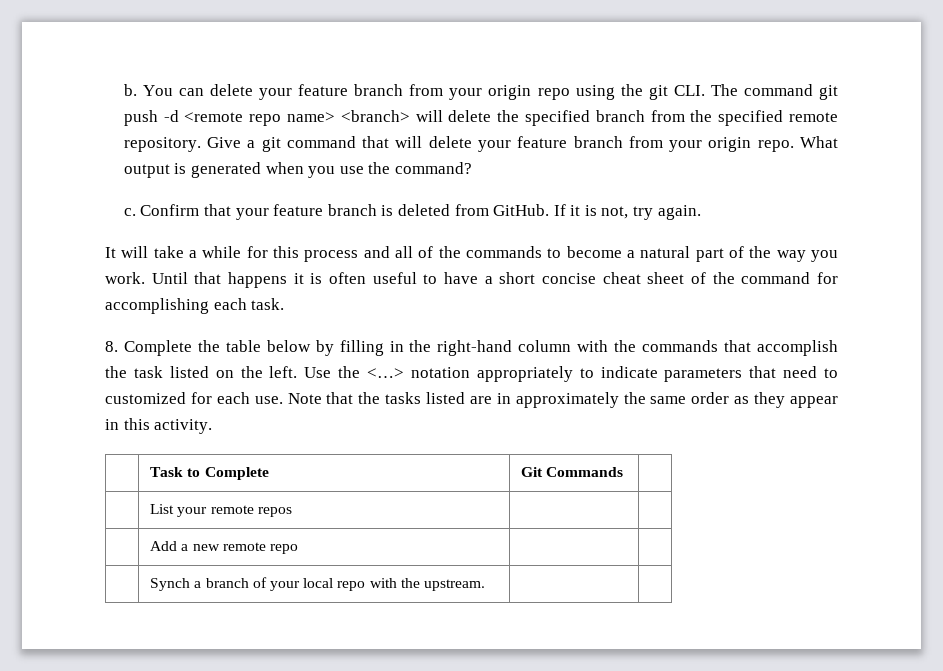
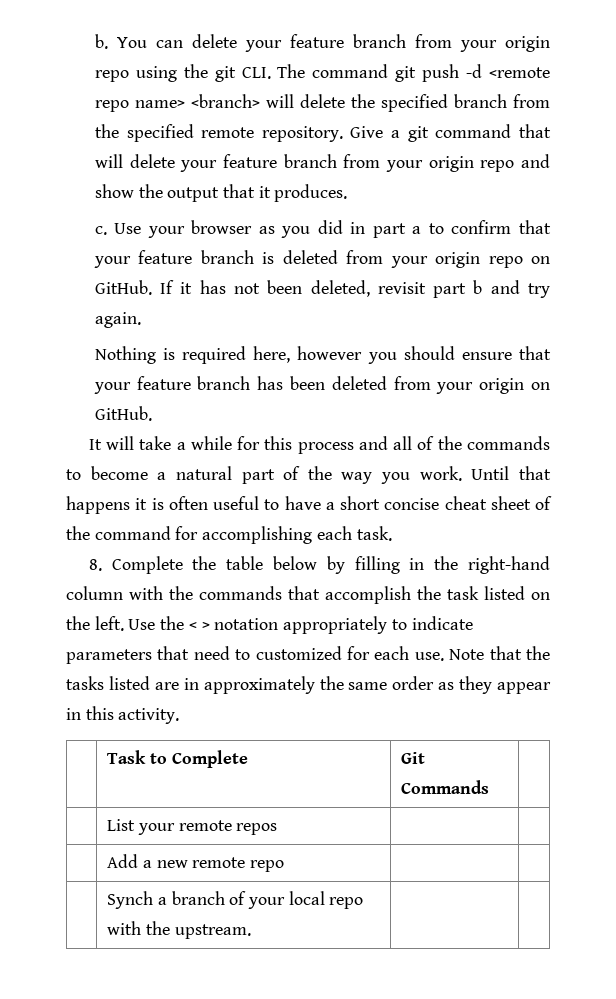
- Give a git command that will delete your feature branch from your origin repo. What output is generated when you use the command?
- c. Confirm that your feature branch is deleted from GitHub. If it is not, try again.
+ Give a git command that will delete your feature branch from your origin repo and show the output that it produces.
+ c. Use your browser as you did in part a to confirm that your feature branch is deleted from your origin repo on GitHub. If it has not been deleted, revisit part b and try again.
+ Nothing is required here, however you should ensure that your feature branch has been deleted from your origin on GitHub.
- Use the <…> notation appropriately to indicate parameters that need to customized for each use.
+ Use the < > notation appropriately to indicate parameters that need to customized for each use.

